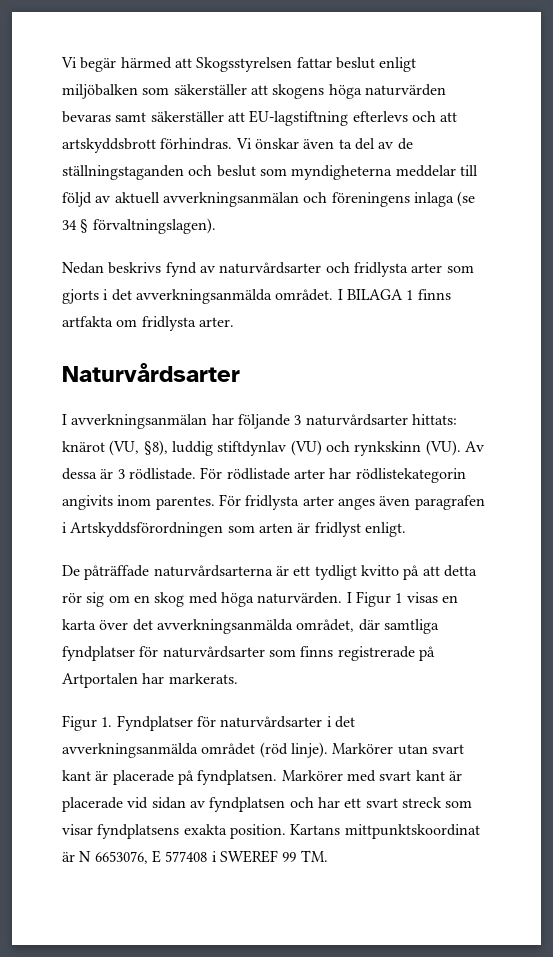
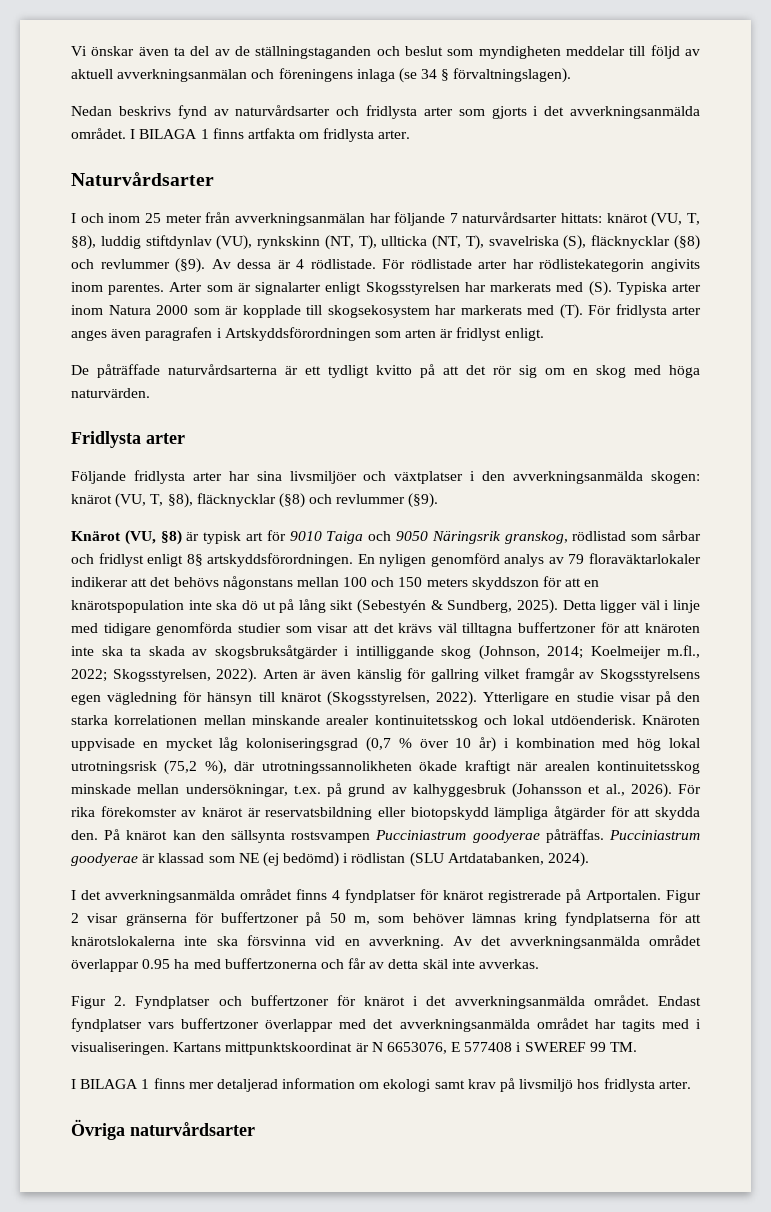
- Vi begär härmed att Skogsstyrelsen fattar beslut enligt miljöbalken som säkerställer att skogens höga naturvärden bevaras samt säkerställer att EU-lagstiftning efterlevs och att artskyddsbrott förhindras. Vi önskar även ta del av de ställningstaganden och beslut som myndigheterna meddelar till följd av aktuell avverkningsanmälan och föreningens inlaga (se 34 § förvaltningslagen).
+ Vi önskar även ta del av de ställningstaganden och beslut som myndigheten meddelar till följd av aktuell avverkningsanmälan och föreningens inlaga (se 34 § förvaltningslagen).
- I avverkningsanmälan har följande 3 naturvårdsarter hittats: knärot (VU, §8), luddig stiftdynlav (VU) och rynkskinn (VU). Av dessa är 3 rödlistade.
+ I och inom 25 meter från avverkningsanmälan har följande 7 naturvårdsarter hittats: knärot (VU, T, §8), luddig stiftdynlav (VU), rynkskinn (NT, T), ullticka (NT, T), svavelriska (S), fläcknycklar (§8) och revlummer (§9). Av dessa är 4 rödlistade.
- För fridlysta arter anges även paragrafen i Artskyddsförordningen som arten är fridlyst enligt.
+ Arter som är signalarter enligt Skogsstyrelsen har markerats med (S). Typiska arter inom Natura 2000 som är kopplade till skogsekosystem har markerats med (T). För fridlysta arter anges även paragrafen i Artskyddsförordningen som arten är fridlyst enligt.
- De påträffade naturvårdsarterna är ett tydligt kvitto på att detta rör sig om en skog med höga naturvärden. I Figur 1 visas en karta över det avverkningsanmälda området, där samtliga fyndplatser för naturvårdsarter som finns registrerade på Artportalen har markerats.
- Figur 1. Fyndplatser för naturvårdsarter i det avverkningsanmälda området (röd linje). Markörer utan svart kant är placerade på fyndplatsen. Markörer med svart kant är placerade vid sidan av fyndplatsen och har ett svart streck som visar fyndplatsens exakta position.
+ De påträffade naturvårdsarterna är ett tydligt kvitto på att det rör sig om en skog med höga naturvärden.
+ Fridlysta arter
+ Följande fridlysta arter har sina livsmiljöer och växtplatser i den avverkningsanmälda skogen: knärot (VU, T, §8), fläcknycklar (§8) och revlummer (§9).
+ Knärot (VU, §8) är typisk art för 9010 Taiga och 9050 Näringsrik granskog, rödlistad som sårbar och fridlyst enligt 8§ artskyddsförordningen. En nyligen genomförd analys av 79 floraväktarlokaler indikerar att det behövs någonstans mellan 100 och 150 meters skyddszon för att en knärotspopulation inte ska dö ut på lång sikt (Sebestyén & Sundberg, 2025). Detta ligger väl i linje med tidigare genomförda studier som visar att det krävs väl tilltagna buffertzoner för att knäroten inte ska ta skada av skogsbruksåtgärder i intilliggande skog (Johnson, 2014; Koelmeijer m.fl., 2022; Skogsstyrelsen, 2022). Arten är även känslig för gallring vilket framgår av Skogsstyrelsens egen vägledning för hänsyn till knärot (Skogsstyrelsen, 2022). Ytterligare en studie visar på den starka korrelationen mellan minskande arealer kontinuitetsskog och lokal utdöenderisk. Knäroten uppvisade en mycket låg koloniseringsgrad (0,7 % över 10 år) i kombination med hög lokal utrotningsrisk (75,2 %), där utrotningssannolikheten ökade kraftigt när arealen kontinuitetsskog minskade mellan undersökningar, t.ex. på grund av kalhyggesbruk (Johansson et al., 2026). För rika förekomster av knärot är reservatsbildning eller biotopskydd lämpliga åtgärder för att skydda den. På knärot kan den sällsynta rostsvampen Pucciniastrum goodyerae påträffas. Pucciniastrum goodyerae är klassad som NE (ej bedömd) i rödlistan (SLU Artdatabanken, 2024).
+ I det avverkningsanmälda området finns 4 fyndplatser för knärot registrerade på Artportalen. Figur 2 visar gränserna för buffertzoner på 50 m, som behöver lämnas kring fyndplatserna för att knärotslokalerna inte ska försvinna vid en avverkning. Av det avverkningsanmälda området överlappar 0.95 ha med buffertzonerna och får av detta skäl inte avverkas.
+ Figur 2. Fyndplatser och buffertzoner för knärot i det avverkningsanmälda området. Endast fyndplatser vars buffertzoner överlappar med det avverkningsanmälda området har tagits med i visualiseringen.
+ I BILAGA 1 finns mer detaljerad information om ekologi samt krav på livsmiljö hos fridlysta arter.
+ Övriga naturvårdsarter

